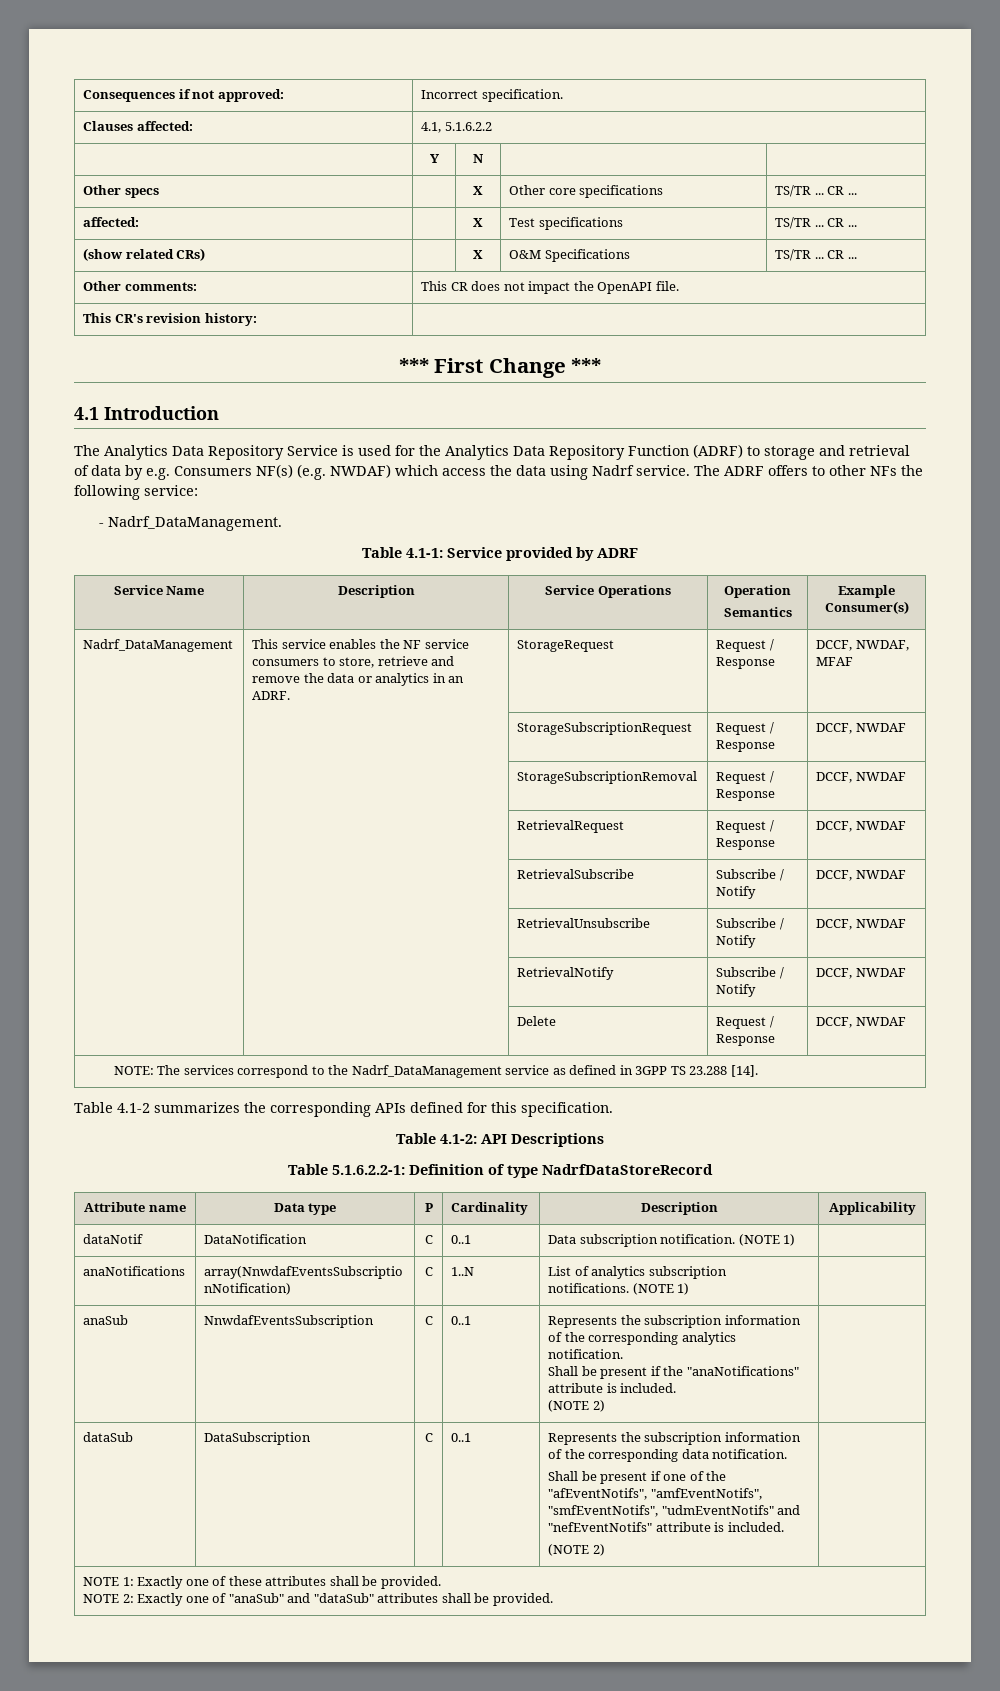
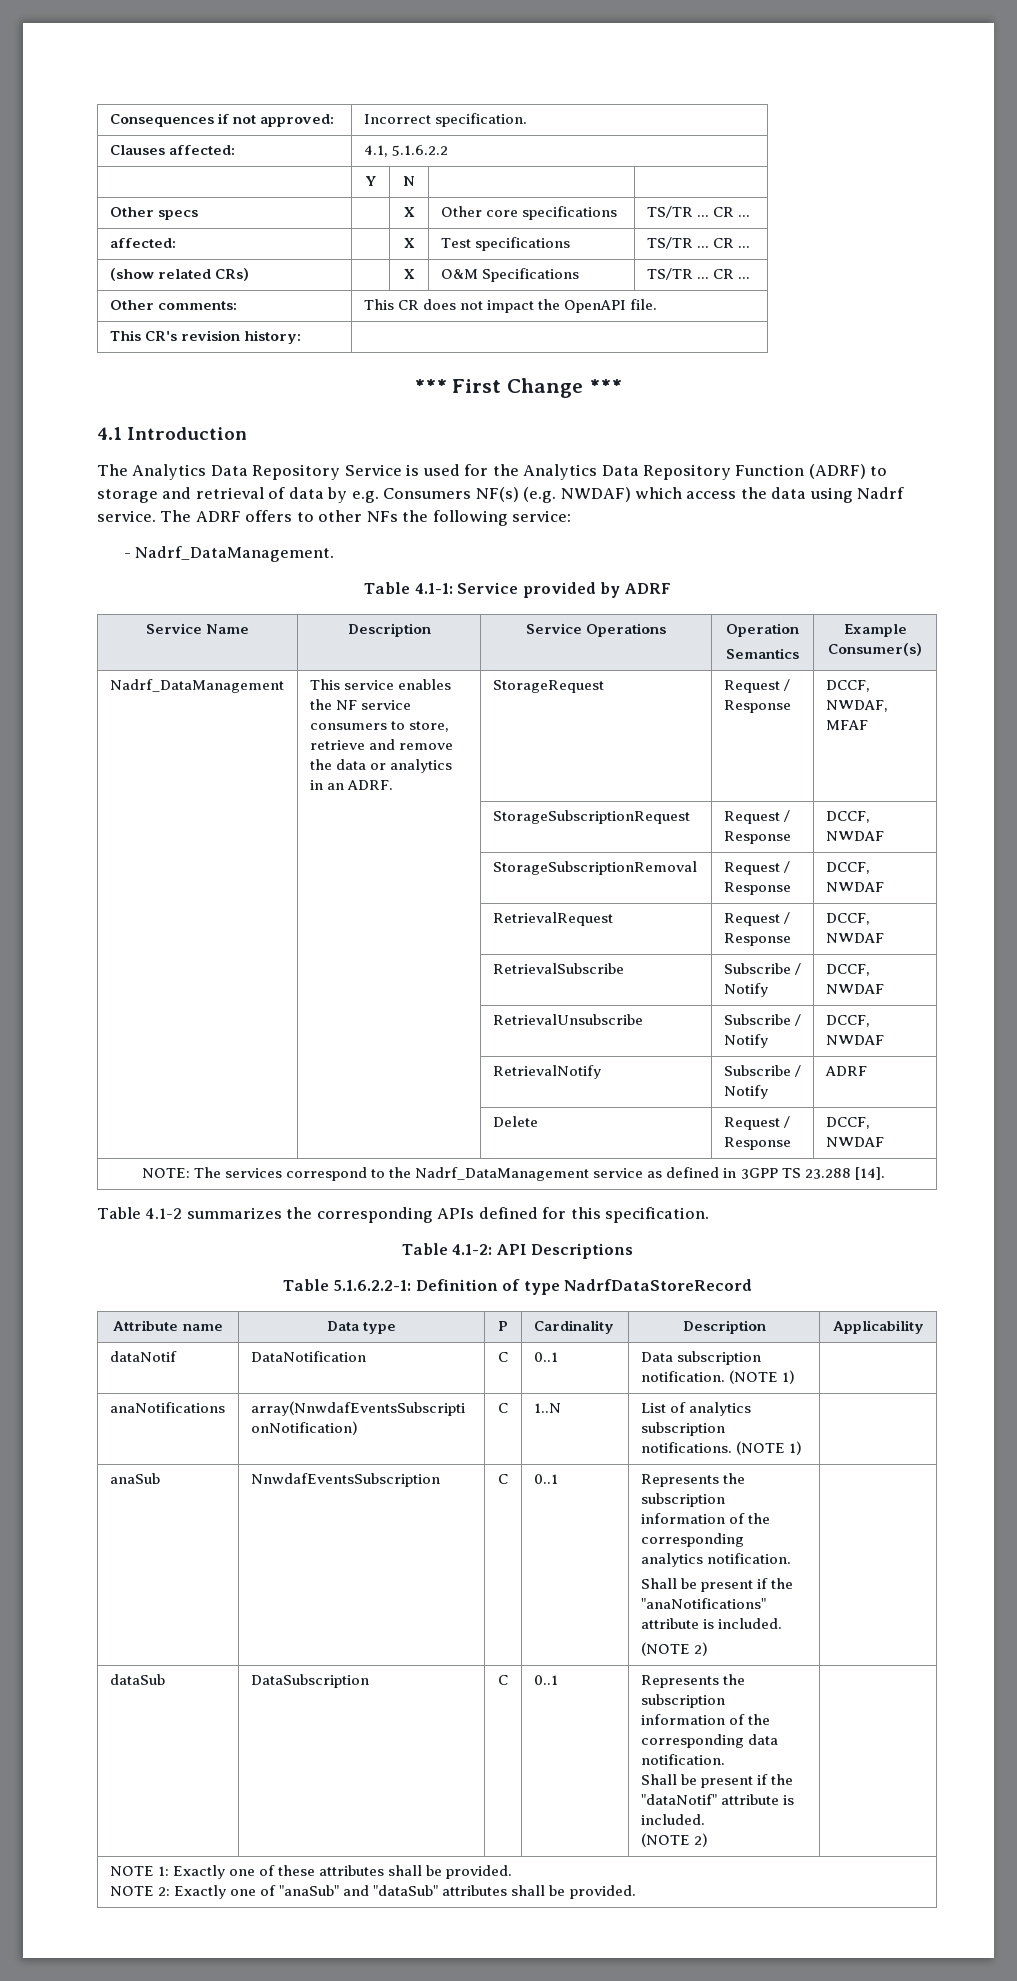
- | | RetrievalNotify | Subscribe / Notify | DCCF, NWDAF
+ | | RetrievalNotify | Subscribe / Notify | ADRF
  dataSub | DataSubscription | C | 0..1 | Represents the subscription information of the corresponding data notification.
- Shall be present if one of the "afEventNotifs", "amfEventNotifs", "smfEventNotifs", "udmEventNotifs" and "nefEventNotifs" attribute is included.
+ Shall be present if the "dataNotif" attribute is included.

